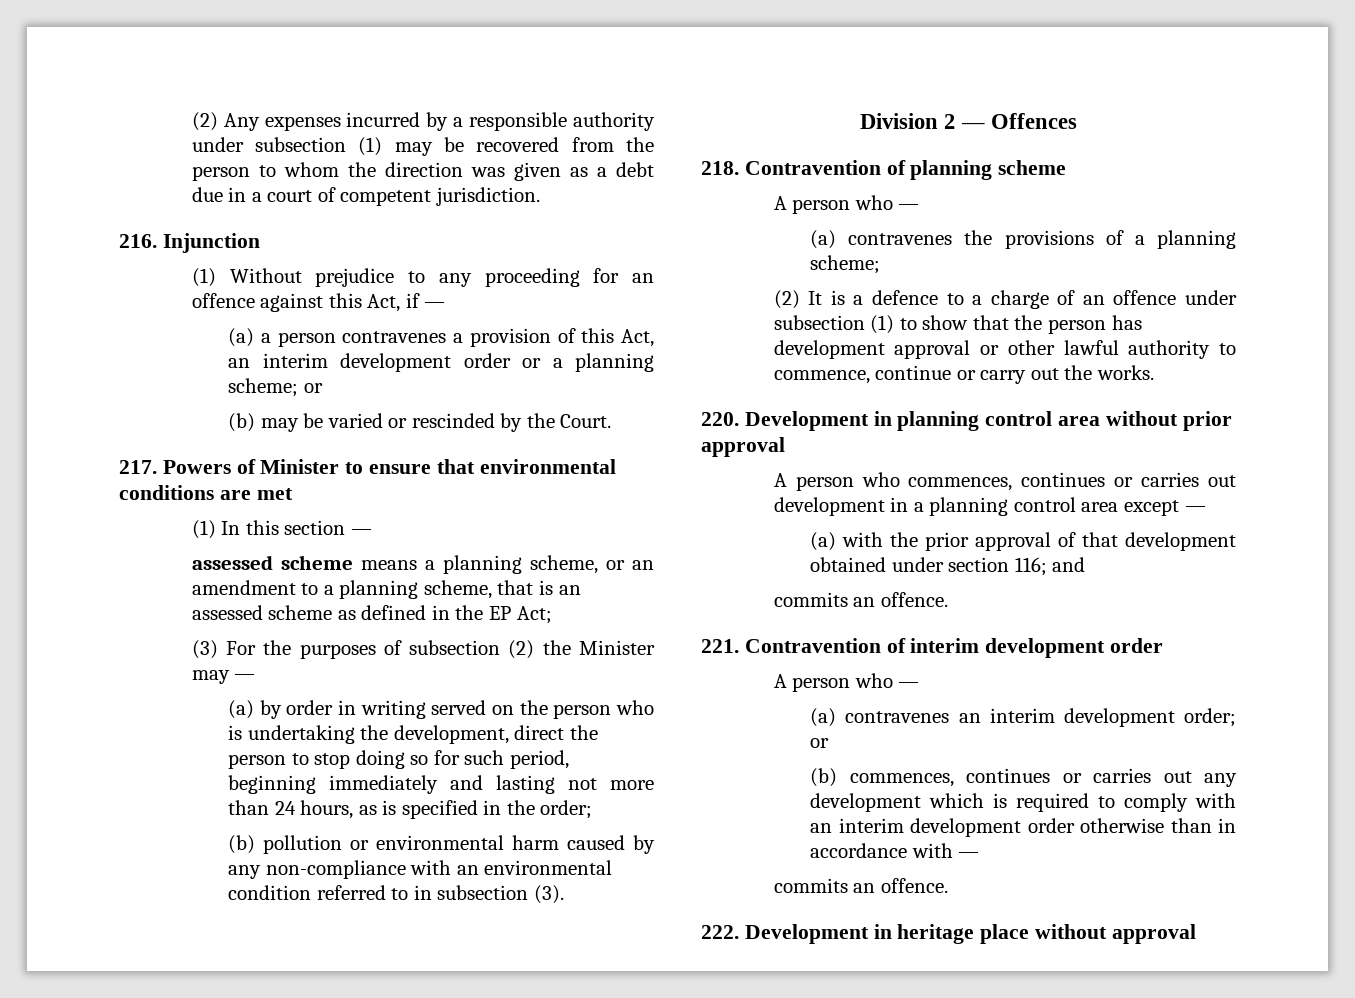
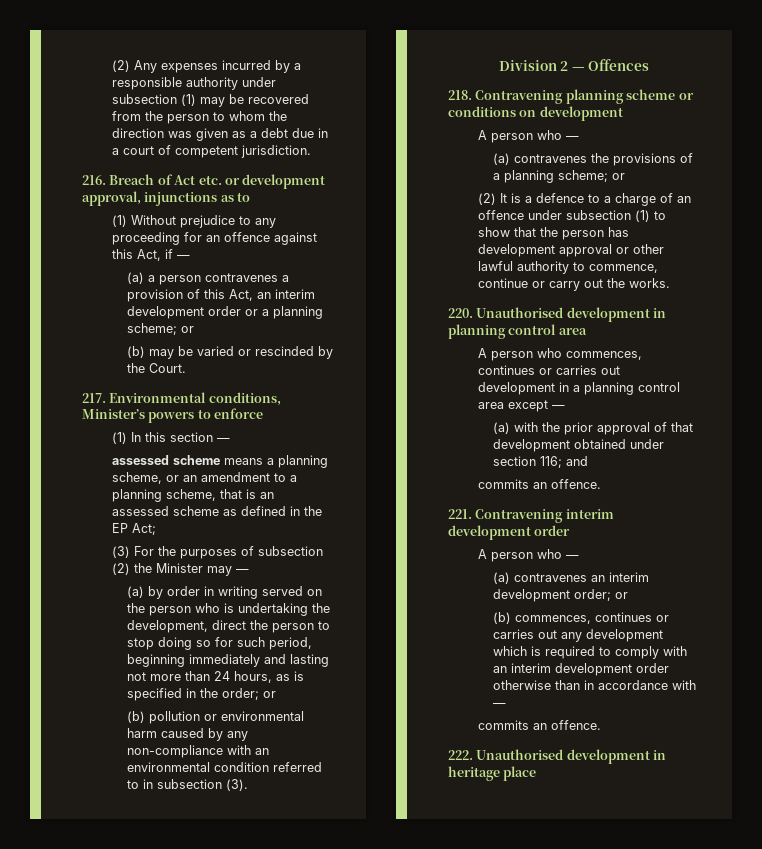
- 216. Injunction
+ 216. Breach of Act etc. or development approval, injunctions as to
- 217. Powers of Minister to ensure that environmental conditions are met
+ 217. Environmental conditions, Minister’s powers to enforce
- (a) by order in writing served on the person who is undertaking the development, direct the person to stop doing so for such period, beginning immediately and lasting not more than 24 hours, as is specified in the order;
+ (a) by order in writing served on the person who is undertaking the development, direct the person to stop doing so for such period, beginning immediately and lasting not more than 24 hours, as is specified in the order; or
- 218. Contravention of planning scheme
+ 218. Contravening planning scheme or conditions on development
- (a) contravenes the provisions of a planning scheme;
+ (a) contravenes the provisions of a planning scheme; or
- 220. Development in planning control area without prior approval
+ 220. Unauthorised development in planning control area
- 221. Contravention of interim development order
+ 221. Contravening interim development order
- 222. Development in heritage place without approval
+ 222. Unauthorised development in heritage place

